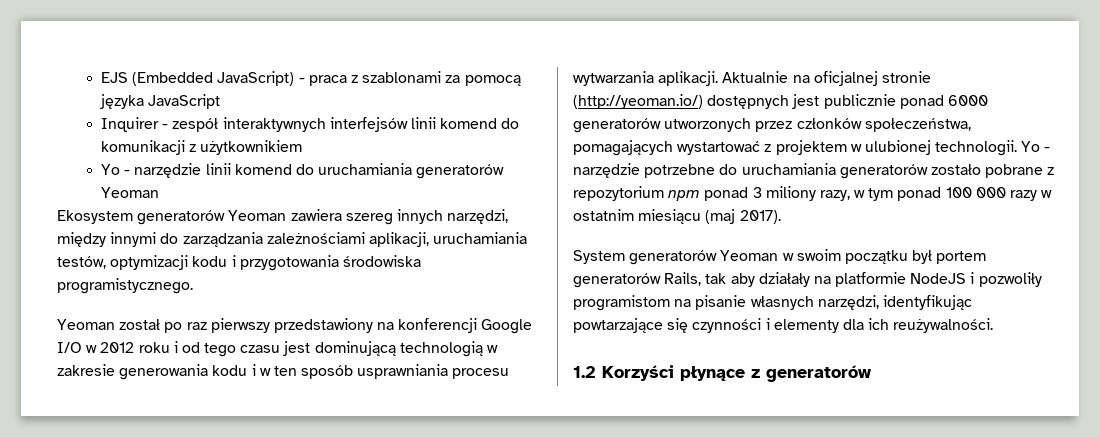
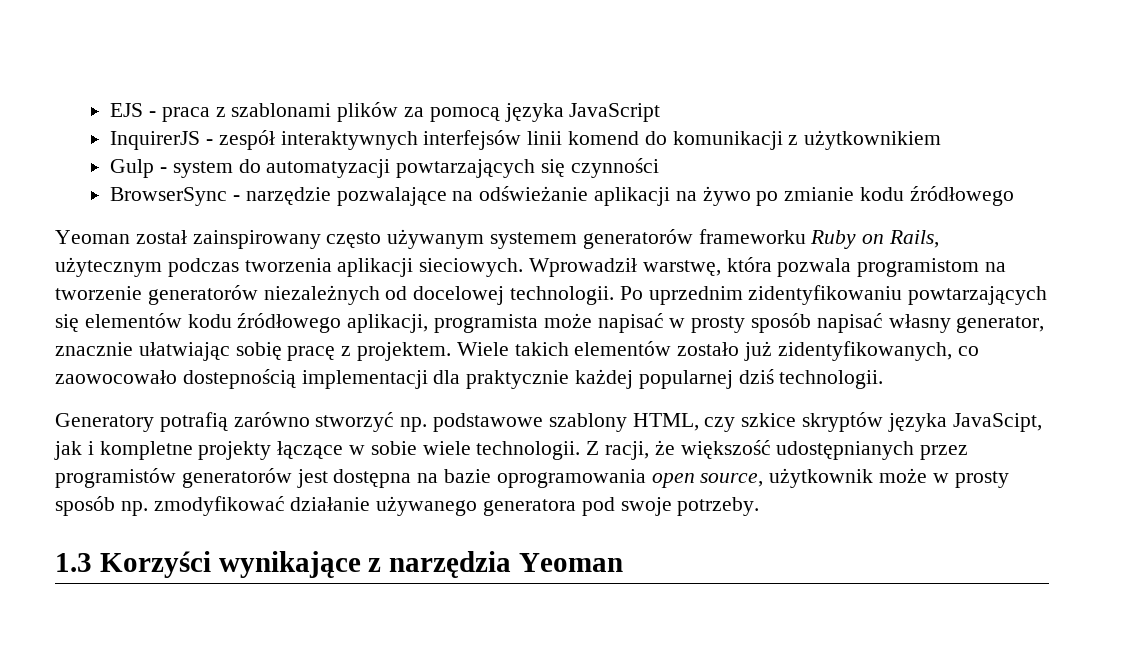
- EJS (Embedded JavaScript) - praca z szablonami za pomocą języka JavaScript
+ EJS - praca z szablonami plików za pomocą języka JavaScript
- Inquirer - zespół interaktywnych interfejsów linii komend do komunikacji z użytkownikiem
+ InquirerJS - zespół interaktywnych interfejsów linii komend do komunikacji z użytkownikiem
- Yo - narzędzie linii komend do uruchamiania generatorów Yeoman
- Ekosystem generatorów Yeoman zawiera szereg innych narzędzi, między innymi do zarządzania zależnościami aplikacji, uruchamiania testów, optymizacji kodu i przygotowania środowiska programistycznego.
- Yeoman został po raz pierwszy przedstawiony na konferencji Google I/O w 2012 roku i od tego czasu jest dominującą technologią w zakresie generowania kodu i w ten sposób usprawniania procesu wytwarzania aplikacji. Aktualnie na oficjalnej stronie (http://yeoman.io/) dostępnych jest publicznie ponad 6000 generatorów utworzonych przez członków społeczeństwa, pomagających wystartować z projektem w ulubionej technologii. Yo - narzędzie potrzebne do uruchamiania generatorów zostało pobrane z repozytorium npm ponad 3 miliony razy, w tym ponad 100 000 razy w ostatnim miesiącu (maj 2017).
- System generatorów Yeoman w swoim początku był portem generatorów Rails, tak aby działały na platformie NodeJS i pozwoliły programistom na pisanie własnych narzędzi, identyfikując powtarzające się czynności i elementy dla ich reużywalności.
- 1.2 Korzyści płynące z generatorów
+ Gulp - system do automatyzacji powtarzających się czynności
+ BrowserSync - narzędzie pozwalające na odświeżanie aplikacji na żywo po zmianie kodu źródłowego
+ Yeoman został zainspirowany często używanym systemem generatorów frameworku Ruby on Rails, użytecznym podczas tworzenia aplikacji sieciowych. Wprowadził warstwę, która pozwala programistom na tworzenie generatorów niezależnych od docelowej technologii. Po uprzednim zidentyfikowaniu powtarzających się elementów kodu źródłowego aplikacji, programista może napisać w prosty sposób napisać własny generator, znacznie ułatwiając sobię pracę z projektem. Wiele takich elementów zostało już zidentyfikowanych, co zaowocowało dostepnością implementacji dla praktycznie każdej popularnej dziś technologii.
+ Generatory potrafią zarówno stworzyć np. podstawowe szablony HTML, czy szkice skryptów języka JavaScipt, jak i kompletne projekty łączące w sobie wiele technologii. Z racji, że większość udostępnianych przez programistów generatorów jest dostępna na bazie oprogramowania open source, użytkownik może w prosty sposób np. zmodyfikować działanie używanego generatora pod swoje potrzeby.
+ 1.3 Korzyści wynikające z narzędzia Yeoman

